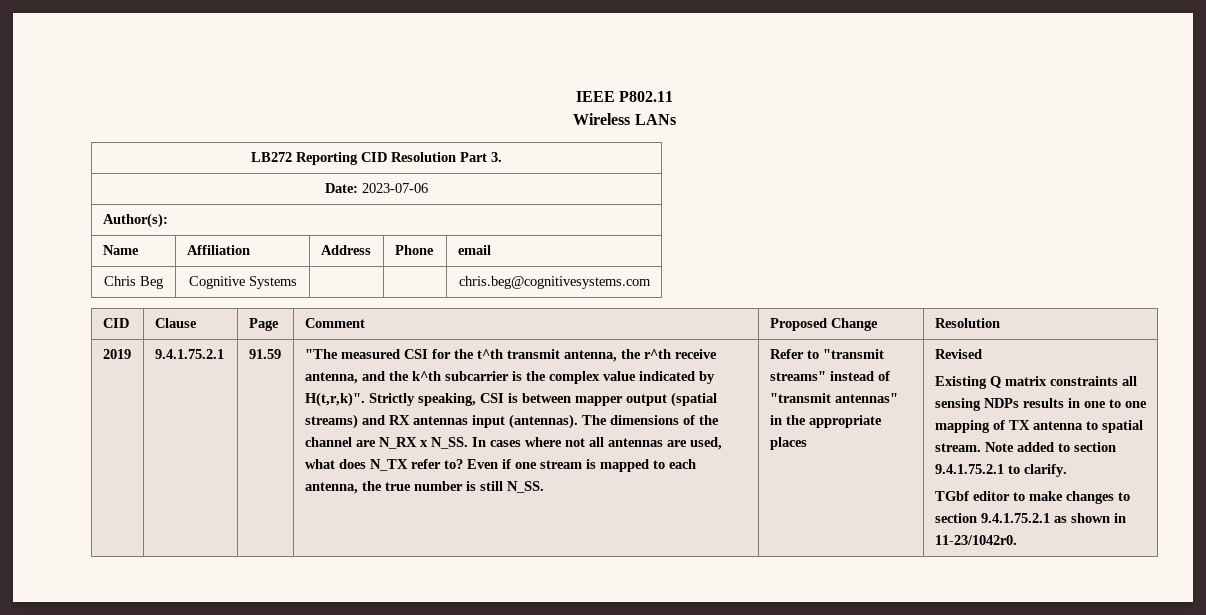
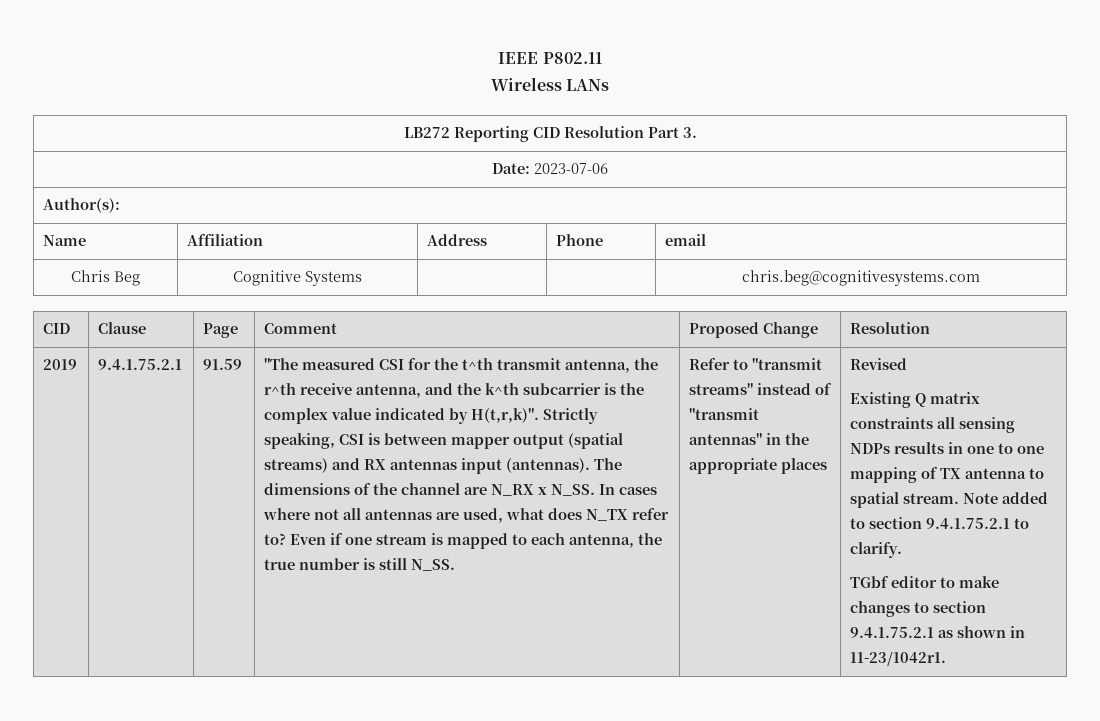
- TGbf editor to make changes to section 9.4.1.75.2.1 as shown in 11-23/1042r0.
+ TGbf editor to make changes to section 9.4.1.75.2.1 as shown in 11-23/1042r1.

